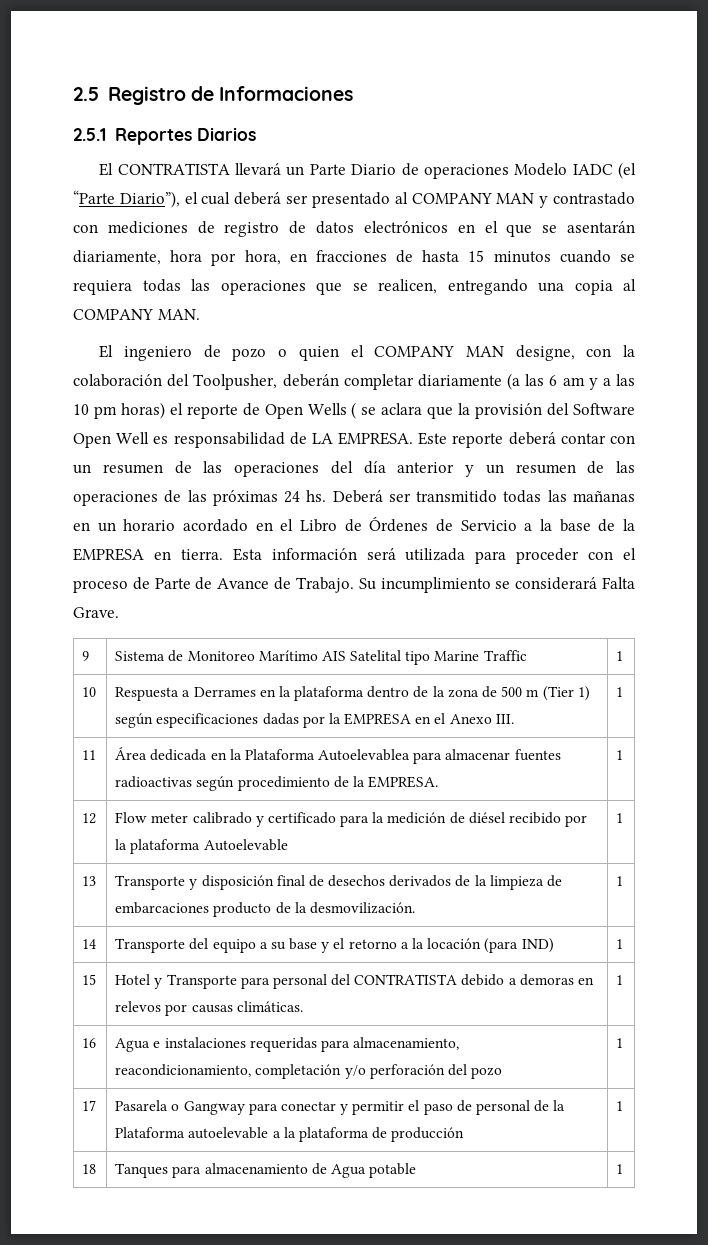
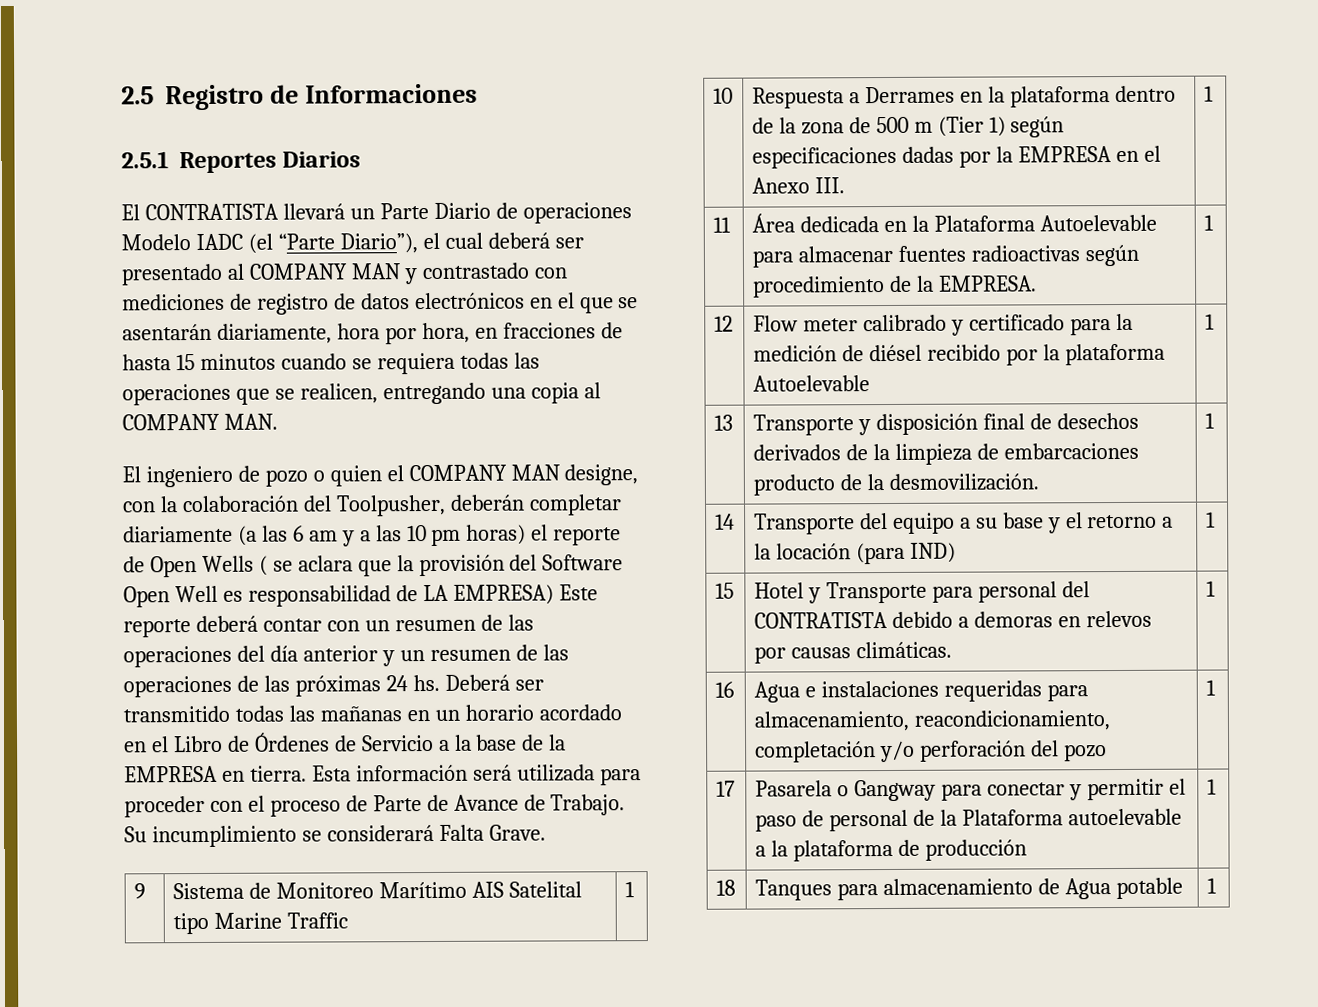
- El ingeniero de pozo o quien el COMPANY MAN designe, con la colaboración del Toolpusher, deberán completar diariamente (a las 6 am y a las 10 pm horas) el reporte de Open Wells ( se aclara que la provisión del Software Open Well es responsabilidad de LA EMPRESA. Este reporte deberá contar con un resumen de las operaciones del día anterior y un resumen de las operaciones de las próximas 24 hs.
+ El ingeniero de pozo o quien el COMPANY MAN designe, con la colaboración del Toolpusher, deberán completar diariamente (a las 6 am y a las 10 pm horas) el reporte de Open Wells ( se aclara que la provisión del Software Open Well es responsabilidad de LA EMPRESA) Este reporte deberá contar con un resumen de las operaciones del día anterior y un resumen de las operaciones de las próximas 24 hs.
- 11 | Área dedicada en la Plataforma Autoelevablea para almacenar fuentes radioactivas según procedimiento de la EMPRESA. | 1
+ 11 | Área dedicada en la Plataforma Autoelevable para almacenar fuentes radioactivas según procedimiento de la EMPRESA. | 1

